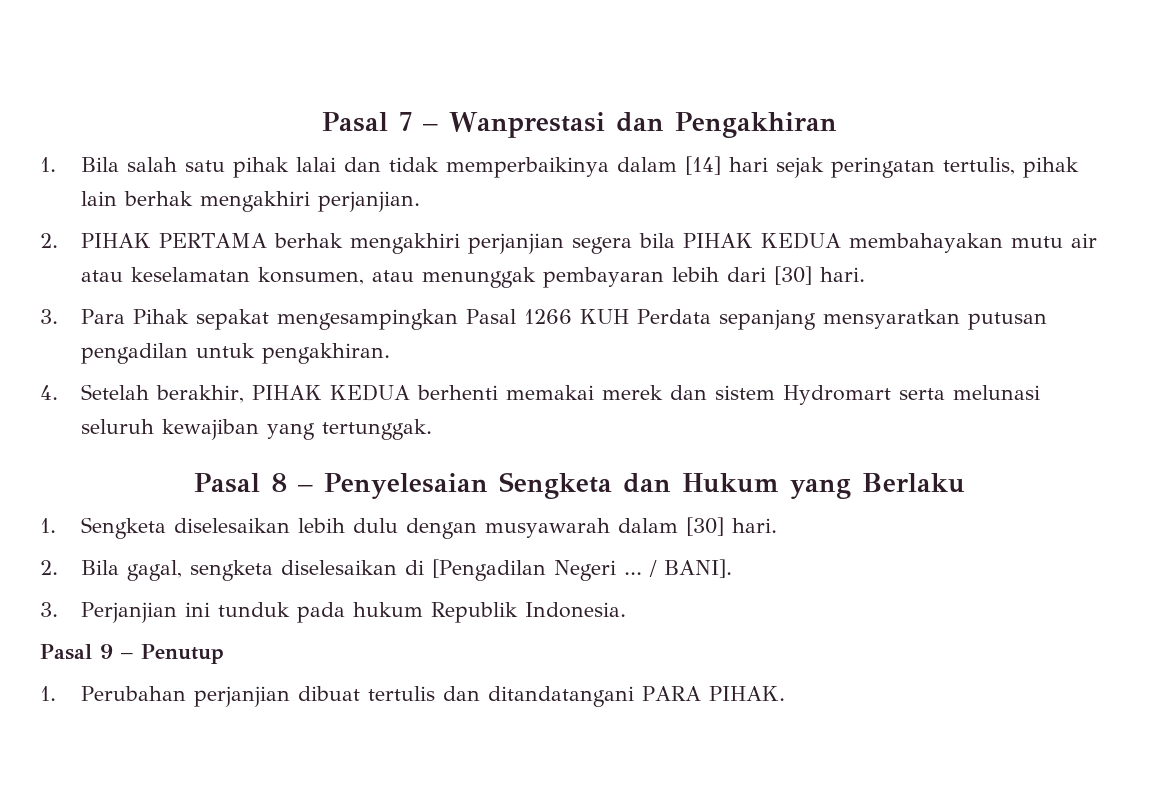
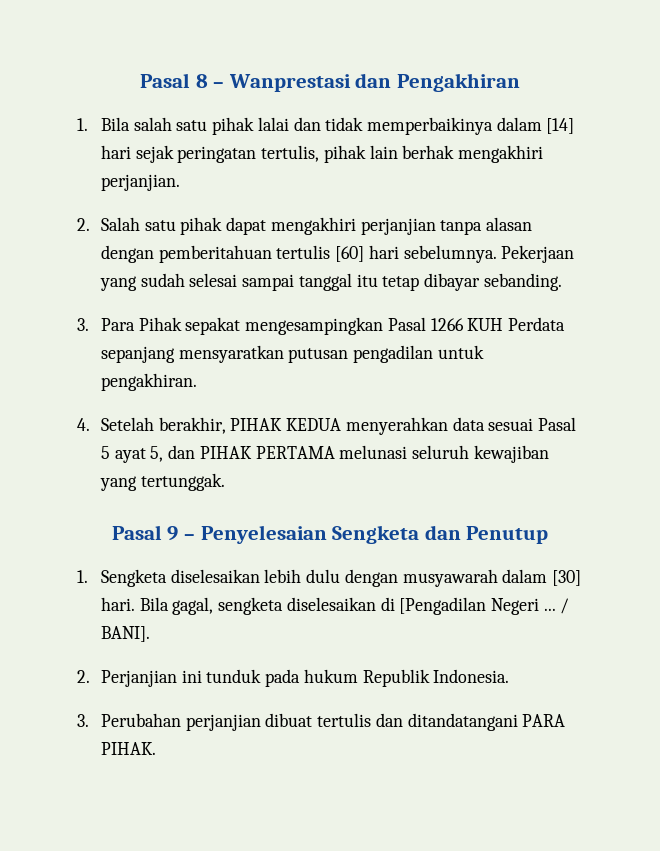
- Pasal 7 – Wanprestasi dan Pengakhiran
+ Pasal 8 – Wanprestasi dan Pengakhiran
- 2. PIHAK PERTAMA berhak mengakhiri perjanjian segera bila PIHAK KEDUA membahayakan mutu air atau keselamatan konsumen, atau menunggak pembayaran lebih dari [30] hari.
+ 2. Salah satu pihak dapat mengakhiri perjanjian tanpa alasan dengan pemberitahuan tertulis [60] hari sebelumnya. Pekerjaan yang sudah selesai sampai tanggal itu tetap dibayar sebanding.
- 4. Setelah berakhir, PIHAK KEDUA berhenti memakai merek dan sistem Hydromart serta melunasi seluruh kewajiban yang tertunggak.
+ 4. Setelah berakhir, PIHAK KEDUA menyerahkan data sesuai Pasal 5 ayat 5, dan PIHAK PERTAMA melunasi seluruh kewajiban yang tertunggak.
- Pasal 8 – Penyelesaian Sengketa dan Hukum yang Berlaku
+ Pasal 9 – Penyelesaian Sengketa dan Penutup
- 1. Sengketa diselesaikan lebih dulu dengan musyawarah dalam [30] hari.
- 2. Bila gagal, sengketa diselesaikan di [Pengadilan Negeri ...
+ 1. Sengketa diselesaikan lebih dulu dengan musyawarah dalam [30] hari. Bila gagal, sengketa diselesaikan di [Pengadilan Negeri ...
- 3. Perjanjian ini tunduk pada hukum Republik Indonesia.
+ 2. Perjanjian ini tunduk pada hukum Republik Indonesia.
- Pasal 9 – Penutup
- 1. Perubahan perjanjian dibuat tertulis dan ditandatangani PARA PIHAK.
+ 3. Perubahan perjanjian dibuat tertulis dan ditandatangani PARA PIHAK.

